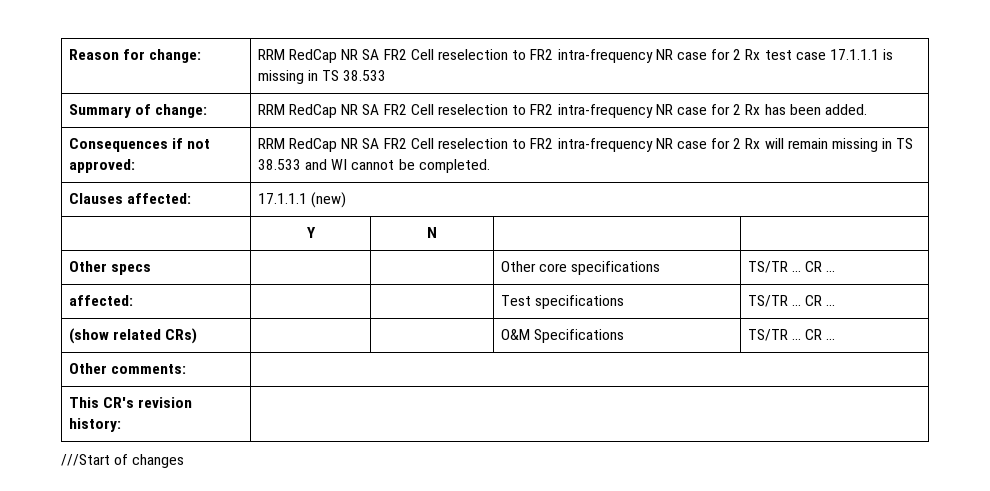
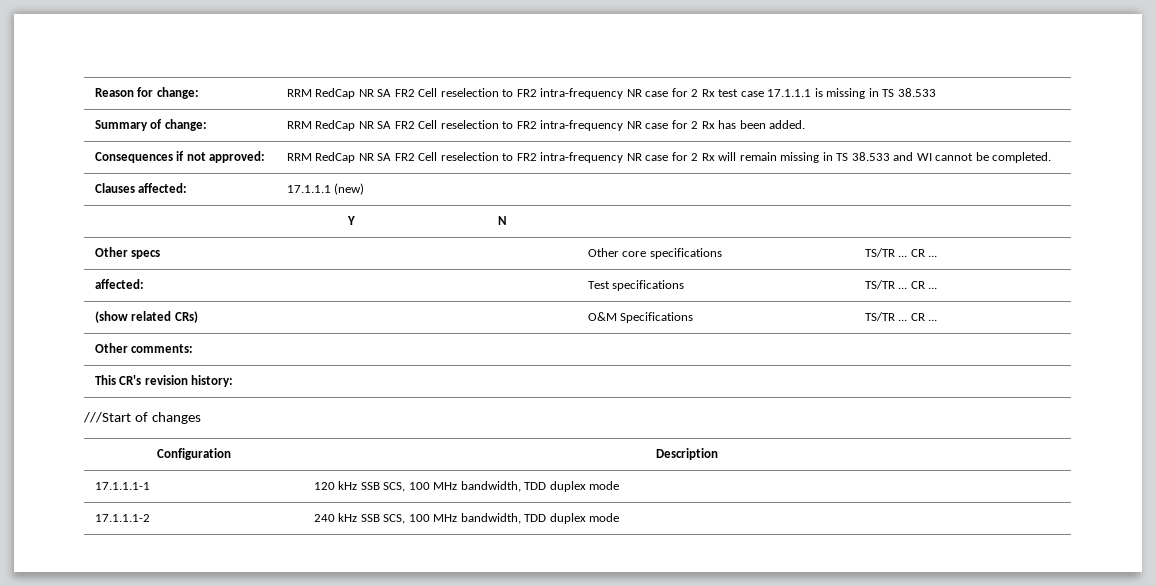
+ Configuration | Description
+ 17.1.1.1-1 | 120 kHz SSB SCS, 100 MHz bandwidth, TDD duplex mode
+ 17.1.1.1-2 | 240 kHz SSB SCS, 100 MHz bandwidth, TDD duplex mode

